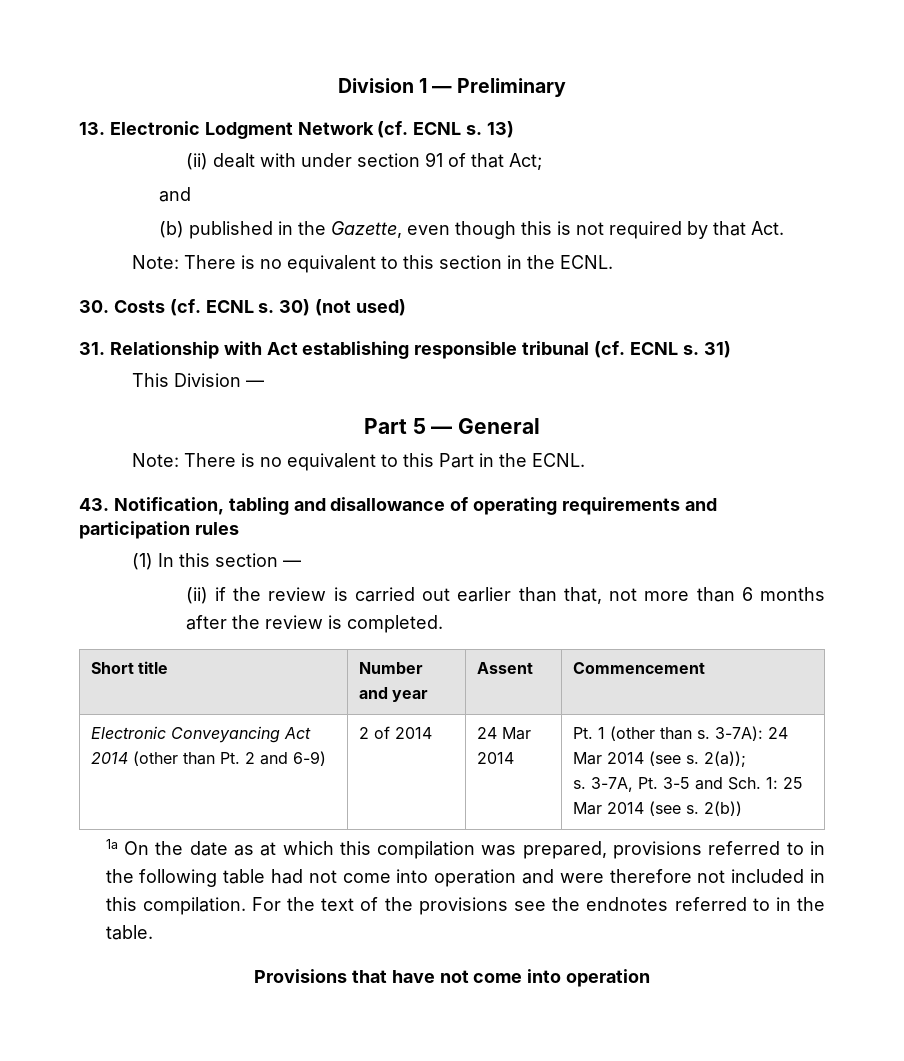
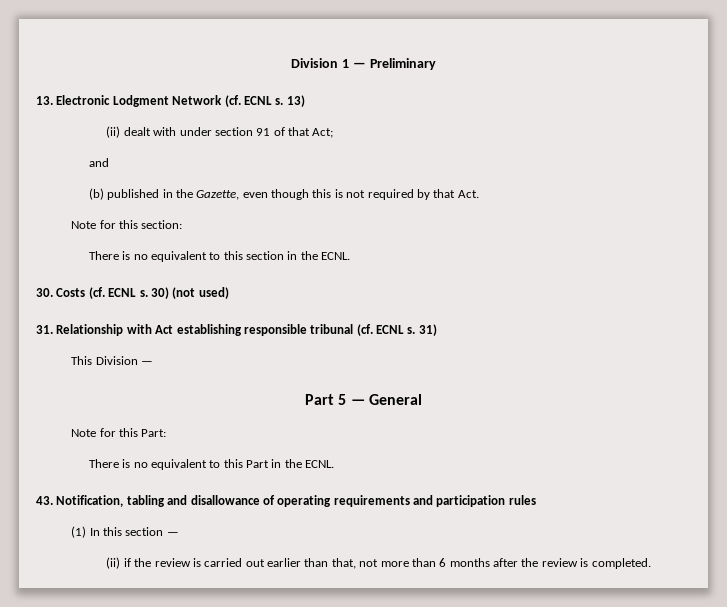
- Note: There is no equivalent to this section in the ECNL.
+ Note for this section:
+ There is no equivalent to this section in the ECNL.
- Note: There is no equivalent to this Part in the ECNL.
+ Note for this Part:
+ There is no equivalent to this Part in the ECNL.
- Short title | Number and year | Assent | Commencement
- Electronic Conveyancing Act 2014 (other than Pt. 2 and 6-9) | 2 of 2014 | 24 Mar 2014 | Pt. 1 (other than s. 3-7A): 24 Mar 2014 (see s. 2(a));
- s. 3-7A, Pt. 3-5 and Sch. 1: 25 Mar 2014 (see s. 2(b))
- 1a On the date as at which this compilation was prepared, provisions referred to in the following table had not come into operation and were therefore not included in this compilation. For the text of the provisions see the endnotes referred to in the table.
- Provisions that have not come into operation

